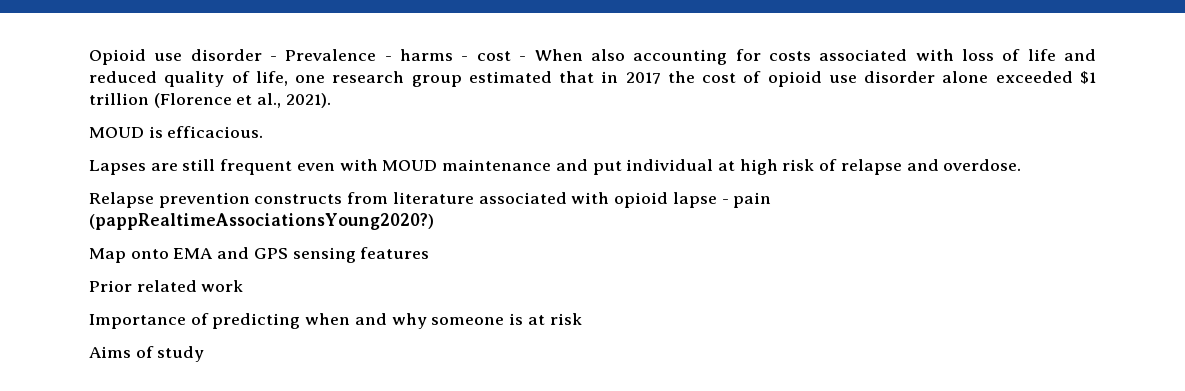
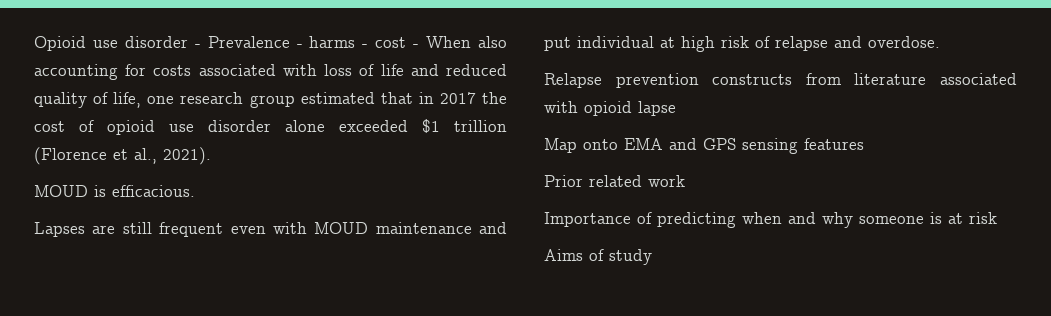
- Relapse prevention constructs from literature associated with opioid lapse - pain (pappRealtimeAssociationsYoung2020?)
+ Relapse prevention constructs from literature associated with opioid lapse

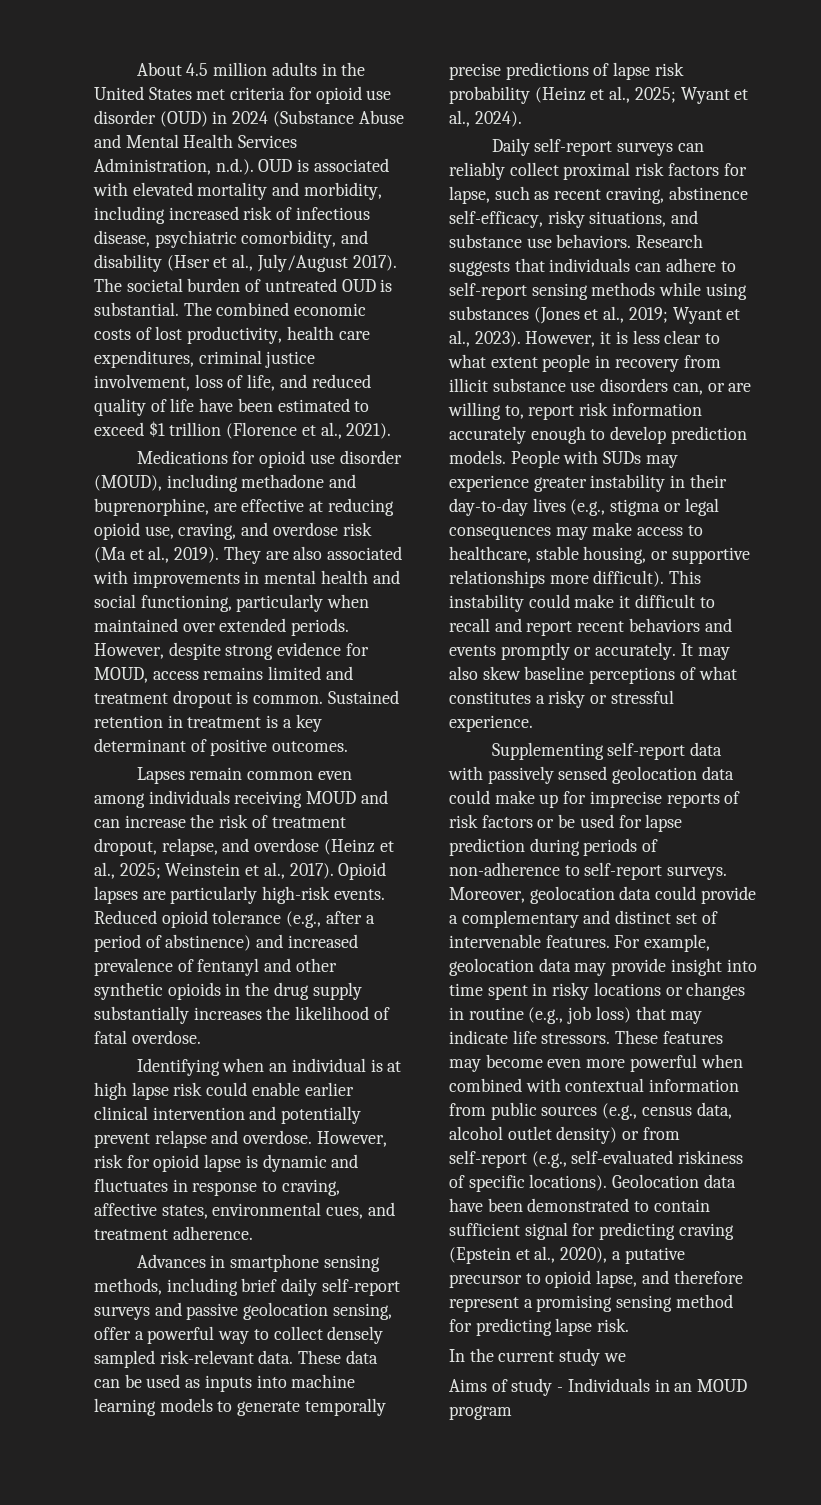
- Opioid use disorder - Prevalence - harms - cost - When also accounting for costs associated with loss of life and reduced quality of life, one research group estimated that in 2017 the cost of opioid use disorder alone exceeded $1 trillion (Florence et al., 2021).
+ About 4.5 million adults in the United States met criteria for opioid use disorder (OUD) in 2024 (Substance Abuse and Mental Health Services Administration, n.d.). OUD is associated with elevated mortality and morbidity, including increased risk of infectious disease, psychiatric comorbidity, and disability (Hser et al., July/August 2017). The societal burden of untreated OUD is substantial. The combined economic costs of lost productivity, health care expenditures, criminal justice involvement, loss of life, and reduced quality of life have been estimated to exceed $1 trillion (Florence et al., 2021).
- MOUD is efficacious.
- Lapses are still frequent even with MOUD maintenance and put individual at high risk of relapse and overdose.
- Relapse prevention constructs from literature associated with opioid lapse
- Map onto EMA and GPS sensing features
- Prior related work
- Importance of predicting when and why someone is at risk
- Aims of study
+ Medications for opioid use disorder (MOUD), including methadone and buprenorphine, are effective at reducing opioid use, craving, and overdose risk (Ma et al., 2019). They are also associated with improvements in mental health and social functioning, particularly when maintained over extended periods. However, despite strong evidence for MOUD, access remains limited and treatment dropout is common. Sustained retention in treatment is a key determinant of positive outcomes.
+ Lapses remain common even among individuals receiving MOUD and can increase the risk of treatment dropout, relapse, and overdose (Heinz et al., 2025; Weinstein et al., 2017). Opioid lapses are particularly high-risk events. Reduced opioid tolerance (e.g., after a period of abstinence) and increased prevalence of fentanyl and other synthetic opioids in the drug supply substantially increases the likelihood of fatal overdose.
+ Identifying when an individual is at high lapse risk could enable earlier clinical intervention and potentially prevent relapse and overdose. However, risk for opioid lapse is dynamic and fluctuates in response to craving, affective states, environmental cues, and treatment adherence.
+ Advances in smartphone sensing methods, including brief daily self-report surveys and passive geolocation sensing, offer a powerful way to collect densely sampled risk-relevant data. These data can be used as inputs into machine learning models to generate temporally precise predictions of lapse risk probability (Heinz et al., 2025; Wyant et al., 2024).
+ Daily self-report surveys can reliably collect proximal risk factors for lapse, such as recent craving, abstinence self-efficacy, risky situations, and substance use behaviors. Research suggests that individuals can adhere to self-report sensing methods while using substances (Jones et al., 2019; Wyant et al., 2023). However, it is less clear to what extent people in recovery from illicit substance use disorders can, or are willing to, report risk information accurately enough to develop prediction models. People with SUDs may experience greater instability in their day-to-day lives (e.g., stigma or legal consequences may make access to healthcare, stable housing, or supportive relationships more difficult). This instability could make it difficult to recall and report recent behaviors and events promptly or accurately. It may also skew baseline perceptions of what constitutes a risky or stressful experience.
+ Supplementing self-report data with passively sensed geolocation data could make up for imprecise reports of risk factors or be used for lapse prediction during periods of non-adherence to self-report surveys. Moreover, geolocation data could provide a complementary and distinct set of intervenable features. For example, geolocation data may provide insight into time spent in risky locations or changes in routine (e.g., job loss) that may indicate life stressors. These features may become even more powerful when combined with contextual information from public sources (e.g., census data, alcohol outlet density) or from self-report (e.g., self-evaluated riskiness of specific locations). Geolocation data have been demonstrated to contain sufficient signal for predicting craving (Epstein et al., 2020), a putative precursor to opioid lapse, and therefore represent a promising sensing method for predicting lapse risk.
+ In the current study we
+ Aims of study - Individuals in an MOUD program

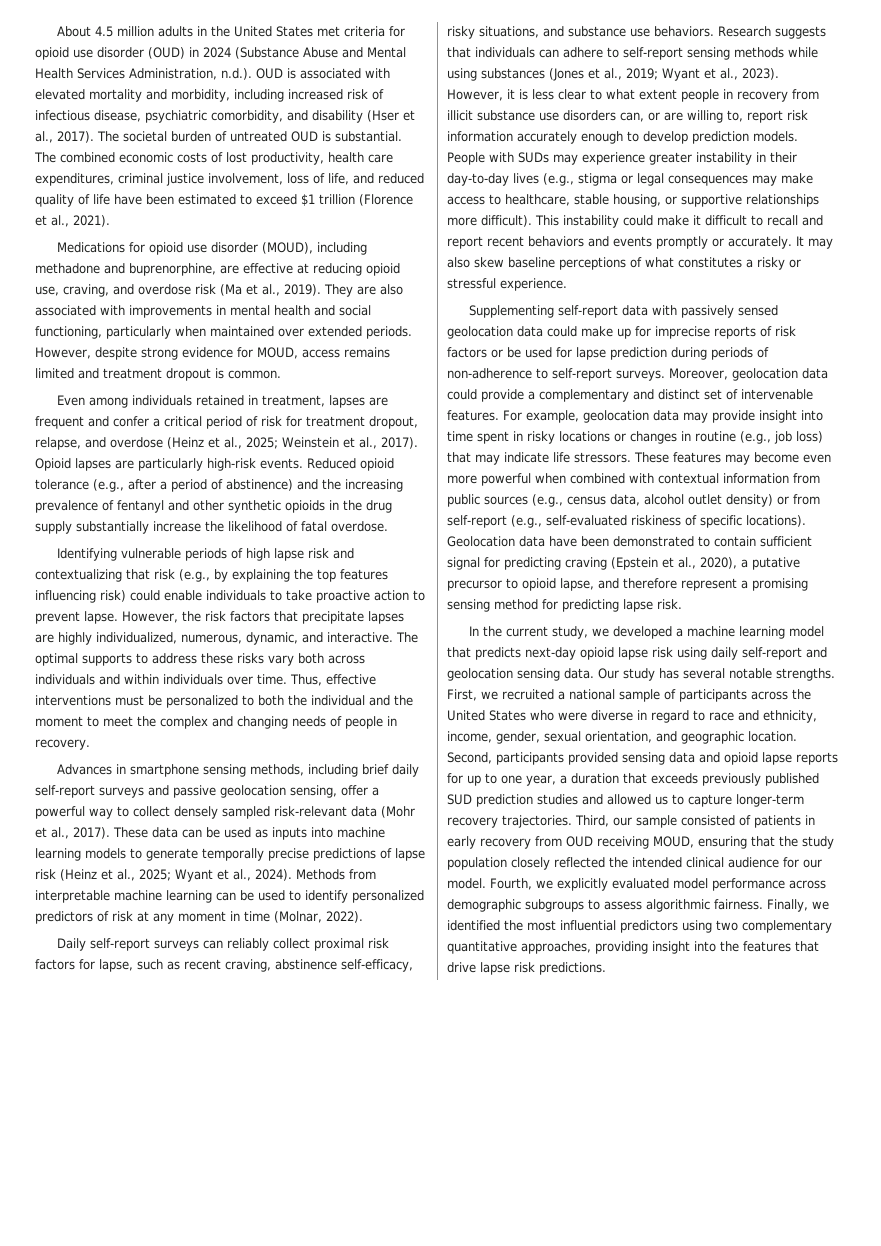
- About 4.5 million adults in the United States met criteria for opioid use disorder (OUD) in 2024 (Substance Abuse and Mental Health Services Administration, n.d.). OUD is associated with elevated mortality and morbidity, including increased risk of infectious disease, psychiatric comorbidity, and disability (Hser et al., July/August 2017).
+ About 4.5 million adults in the United States met criteria for opioid use disorder (OUD) in 2024 (Substance Abuse and Mental Health Services Administration, n.d.). OUD is associated with elevated mortality and morbidity, including increased risk of infectious disease, psychiatric comorbidity, and disability (Hser et al., 2017).
- However, despite strong evidence for MOUD, access remains limited and treatment dropout is common. Sustained retention in treatment is a key determinant of positive outcomes.
- Lapses remain common even among individuals receiving MOUD and can increase the risk of treatment dropout, relapse, and overdose (Heinz et al., 2025; Weinstein et al., 2017).
+ However, despite strong evidence for MOUD, access remains limited and treatment dropout is common.
+ Even among individuals retained in treatment, lapses are frequent and confer a critical period of risk for treatment dropout, relapse, and overdose (Heinz et al., 2025; Weinstein et al., 2017).
- Reduced opioid tolerance (e.g., after a period of abstinence) and increased prevalence of fentanyl and other synthetic opioids in the drug supply substantially increases the likelihood of fatal overdose.
+ Reduced opioid tolerance (e.g., after a period of abstinence) and the increasing prevalence of fentanyl and other synthetic opioids in the drug supply substantially increase the likelihood of fatal overdose.
- Identifying when an individual is at high lapse risk could enable earlier clinical intervention and potentially prevent relapse and overdose. However, risk for opioid lapse is dynamic and fluctuates in response to craving, affective states, environmental cues, and treatment adherence.
+ Identifying vulnerable periods of high lapse risk and contextualizing that risk (e.g., by explaining the top features influencing risk) could enable individuals to take proactive action to prevent lapse. However, the risk factors that precipitate lapses are highly individualized, numerous, dynamic, and interactive. The optimal supports to address these risks vary both across individuals and within individuals over time. Thus, effective interventions must be personalized to both the individual and the moment to meet the complex and changing needs of people in recovery.
- Advances in smartphone sensing methods, including brief daily self-report surveys and passive geolocation sensing, offer a powerful way to collect densely sampled risk-relevant data.
+ Advances in smartphone sensing methods, including brief daily self-report surveys and passive geolocation sensing, offer a powerful way to collect densely sampled risk-relevant data (Mohr et al., 2017).
- These data can be used as inputs into machine learning models to generate temporally precise predictions of lapse risk probability (Heinz et al., 2025; Wyant et al., 2024).
+ These data can be used as inputs into machine learning models to generate temporally precise predictions of lapse risk (Heinz et al., 2025; Wyant et al., 2024). Methods from interpretable machine learning can be used to identify personalized predictors of risk at any moment in time (Molnar, 2022).
- In the current study we
- Aims of study - Individuals in an MOUD program
+ In the current study, we developed a machine learning model that predicts next-day opioid lapse risk using daily self-report and geolocation sensing data. Our study has several notable strengths. First, we recruited a national sample of participants across the United States who were diverse in regard to race and ethnicity, income, gender, sexual orientation, and geographic location. Second, participants provided sensing data and opioid lapse reports for up to one year, a duration that exceeds previously published SUD prediction studies and allowed us to capture longer-term recovery trajectories. Third, our sample consisted of patients in early recovery from OUD receiving MOUD, ensuring that the study population closely reflected the intended clinical audience for our model. Fourth, we explicitly evaluated model performance across demographic subgroups to assess algorithmic fairness. Finally, we identified the most influential predictors using two complementary quantitative approaches, providing insight into the features that drive lapse risk predictions.

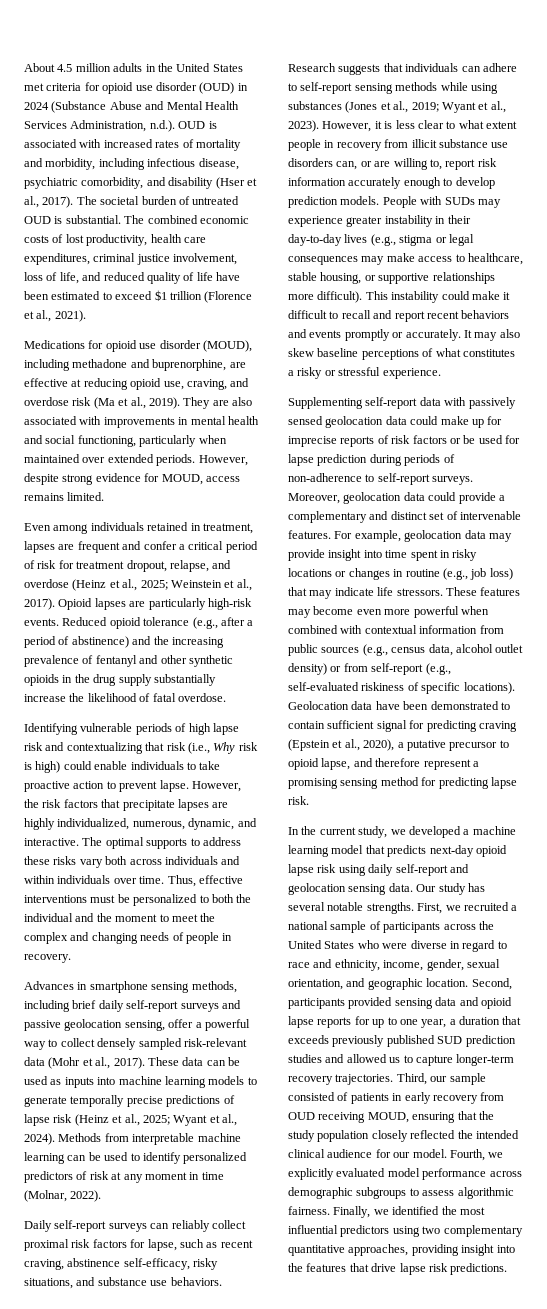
- About 4.5 million adults in the United States met criteria for opioid use disorder (OUD) in 2024 (Substance Abuse and Mental Health Services Administration, n.d.). OUD is associated with elevated mortality and morbidity, including increased risk of infectious disease, psychiatric comorbidity, and disability (Hser et al., 2017).
+ About 4.5 million adults in the United States met criteria for opioid use disorder (OUD) in 2024 (Substance Abuse and Mental Health Services Administration, n.d.). OUD is associated with increased rates of mortality and morbidity, including infectious disease, psychiatric comorbidity, and disability (Hser et al., 2017).
- However, despite strong evidence for MOUD, access remains limited and treatment dropout is common.
+ However, despite strong evidence for MOUD, access remains limited.
- Identifying vulnerable periods of high lapse risk and contextualizing that risk (e.g., by explaining the top features influencing risk) could enable individuals to take proactive action to prevent lapse.
+ Identifying vulnerable periods of high lapse risk and contextualizing that risk (i.e., Why risk is high) could enable individuals to take proactive action to prevent lapse.

